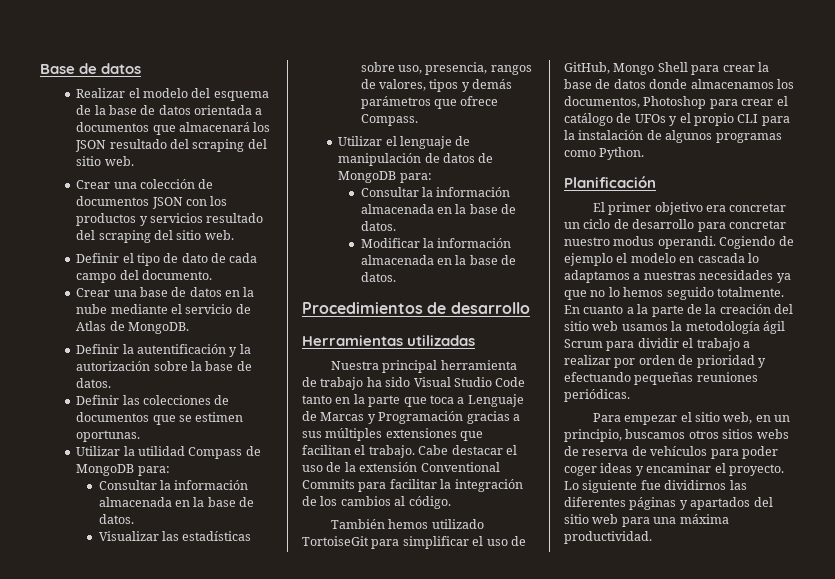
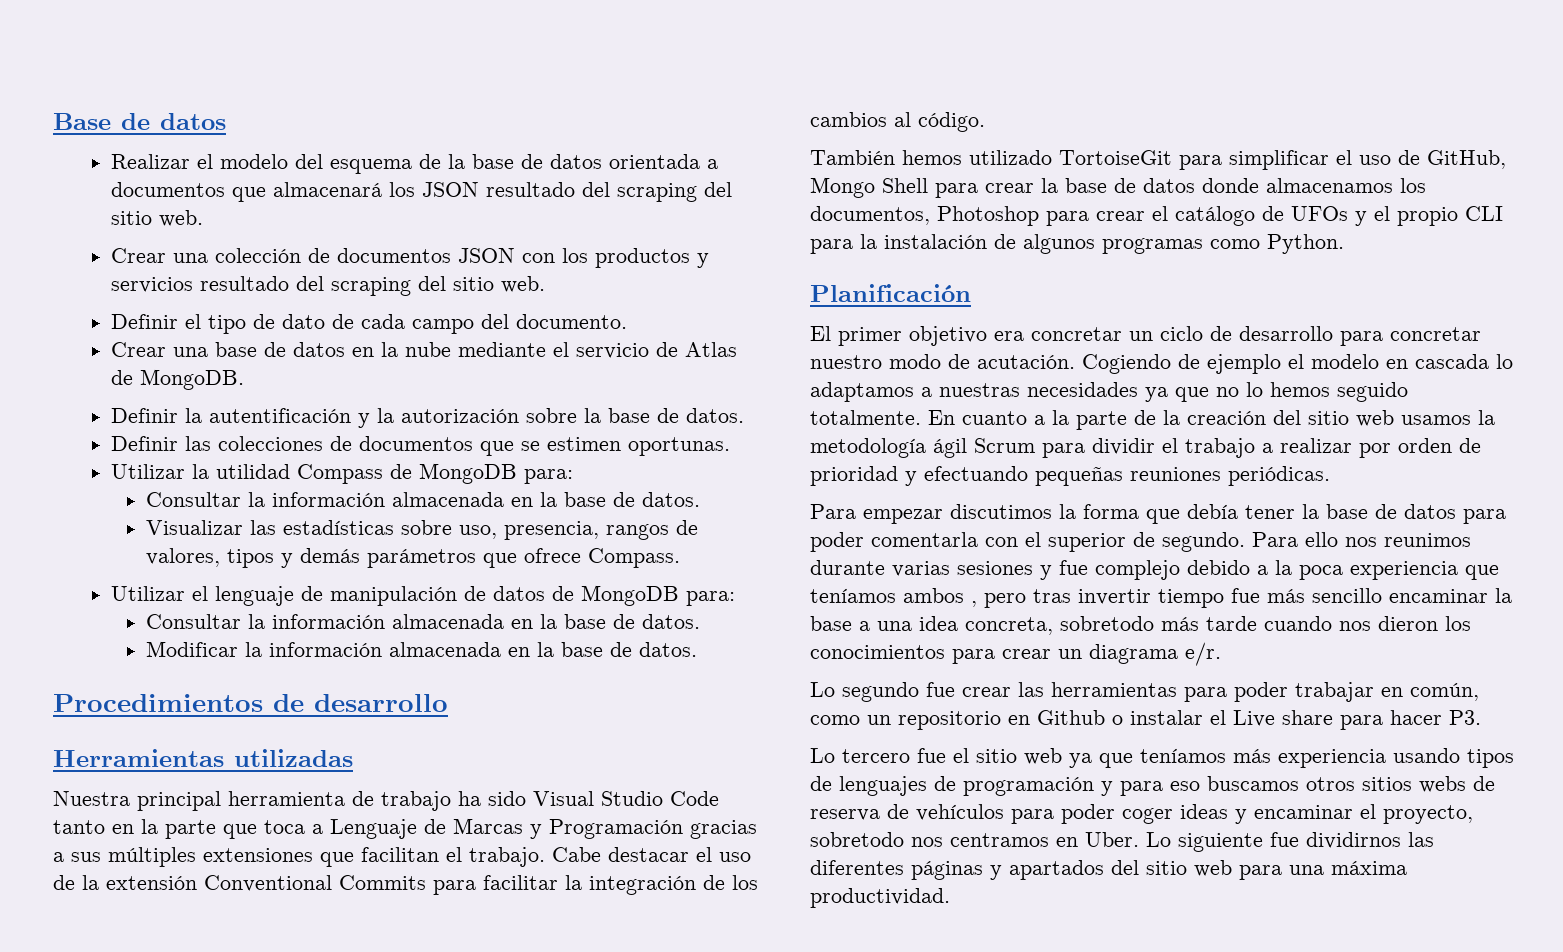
- El primer objetivo era concretar un ciclo de desarrollo para concretar nuestro modus operandi.
+ El primer objetivo era concretar un ciclo de desarrollo para concretar nuestro modo de acutación.
- Para empezar el sitio web, en un principio, buscamos otros sitios webs de reserva de vehículos para poder coger ideas y encaminar el proyecto.
+ Para empezar discutimos la forma que debía tener la base de datos para poder comentarla con el superior de segundo. Para ello nos reunimos durante varias sesiones y fue complejo debido a la poca experiencia que teníamos ambos , pero tras invertir tiempo fue más sencillo encaminar la base a una idea concreta, sobretodo más tarde cuando nos dieron los conocimientos para crear un diagrama e/r.
+ Lo segundo fue crear las herramientas para poder trabajar en común, como un repositorio en Github o instalar el Live share para hacer P3.
+ Lo tercero fue el sitio web ya que teníamos más experiencia usando tipos de lenguajes de programación y para eso buscamos otros sitios webs de reserva de vehículos para poder coger ideas y encaminar el proyecto, sobretodo nos centramos en Uber.

